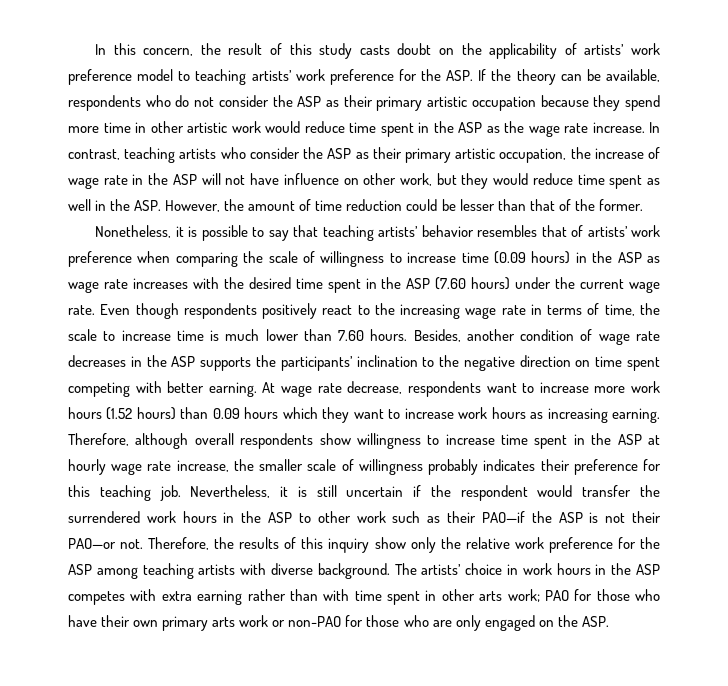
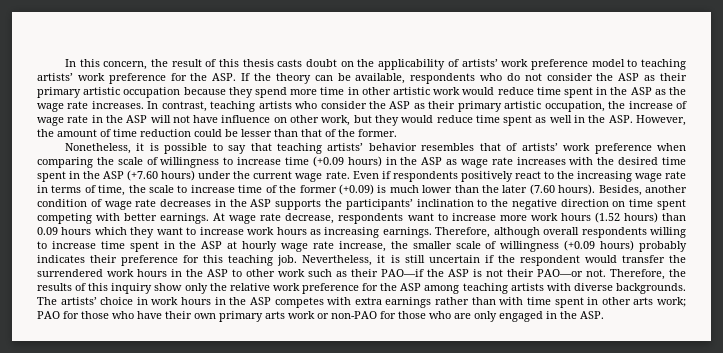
- In this concern, the result of this study casts doubt on the applicability of artists’ work preference model to teaching artists’ work preference for the ASP. If the theory can be available, respondents who do not consider the ASP as their primary artistic occupation because they spend more time in other artistic work would reduce time spent in the ASP as the wage rate increase.
+ In this concern, the result of this thesis casts doubt on the applicability of artists’ work preference model to teaching artists’ work preference for the ASP. If the theory can be available, respondents who do not consider the ASP as their primary artistic occupation because they spend more time in other artistic work would reduce time spent in the ASP as the wage rate increases.
- Nonetheless, it is possible to say that teaching artists’ behavior resembles that of artists’ work preference when comparing the scale of willingness to increase time (0.09 hours) in the ASP as wage rate increases with the desired time spent in the ASP (7.60 hours) under the current wage rate.
+ Nonetheless, it is possible to say that teaching artists’ behavior resembles that of artists’ work preference when comparing the scale of willingness to increase time (+0.09 hours) in the ASP as wage rate increases with the desired time spent in the ASP (+7.60 hours) under the current wage rate.
- Even though respondents positively react to the increasing wage rate in terms of time, the scale to increase time is much lower than 7.60 hours.
+ Even if respondents positively react to the increasing wage rate in terms of time, the scale to increase time of the former (+0.09) is much lower than the later (7.60 hours).
- Besides, another condition of wage rate decreases in the ASP supports the participants’ inclination to the negative direction on time spent competing with better earning.
+ Besides, another condition of wage rate decreases in the ASP supports the participants’ inclination to the negative direction on time spent competing with better earnings.
- At wage rate decrease, respondents want to increase more work hours (1.52 hours) than 0.09 hours which they want to increase work hours as increasing earning.
+ At wage rate decrease, respondents want to increase more work hours (1.52 hours) than 0.09 hours which they want to increase work hours as increasing earnings.
- Therefore, although overall respondents show willingness to increase time spent in the ASP at hourly wage rate increase, the smaller scale of willingness probably indicates their preference for this teaching job.
+ Therefore, although overall respondents willing to increase time spent in the ASP at hourly wage rate increase, the smaller scale of willingness (+0.09 hours) probably indicates their preference for this teaching job.
- Therefore, the results of this inquiry show only the relative work preference for the ASP among teaching artists with diverse background.
+ Therefore, the results of this inquiry show only the relative work preference for the ASP among teaching artists with diverse backgrounds.
- The artists’ choice in work hours in the ASP competes with extra earning rather than with time spent in other arts work; PAO for those who have their own primary arts work or non-PAO for those who are only engaged on the ASP.
+ The artists’ choice in work hours in the ASP competes with extra earnings rather than with time spent in other arts work; PAO for those who have their own primary arts work or non-PAO for those who are only engaged in the ASP.

